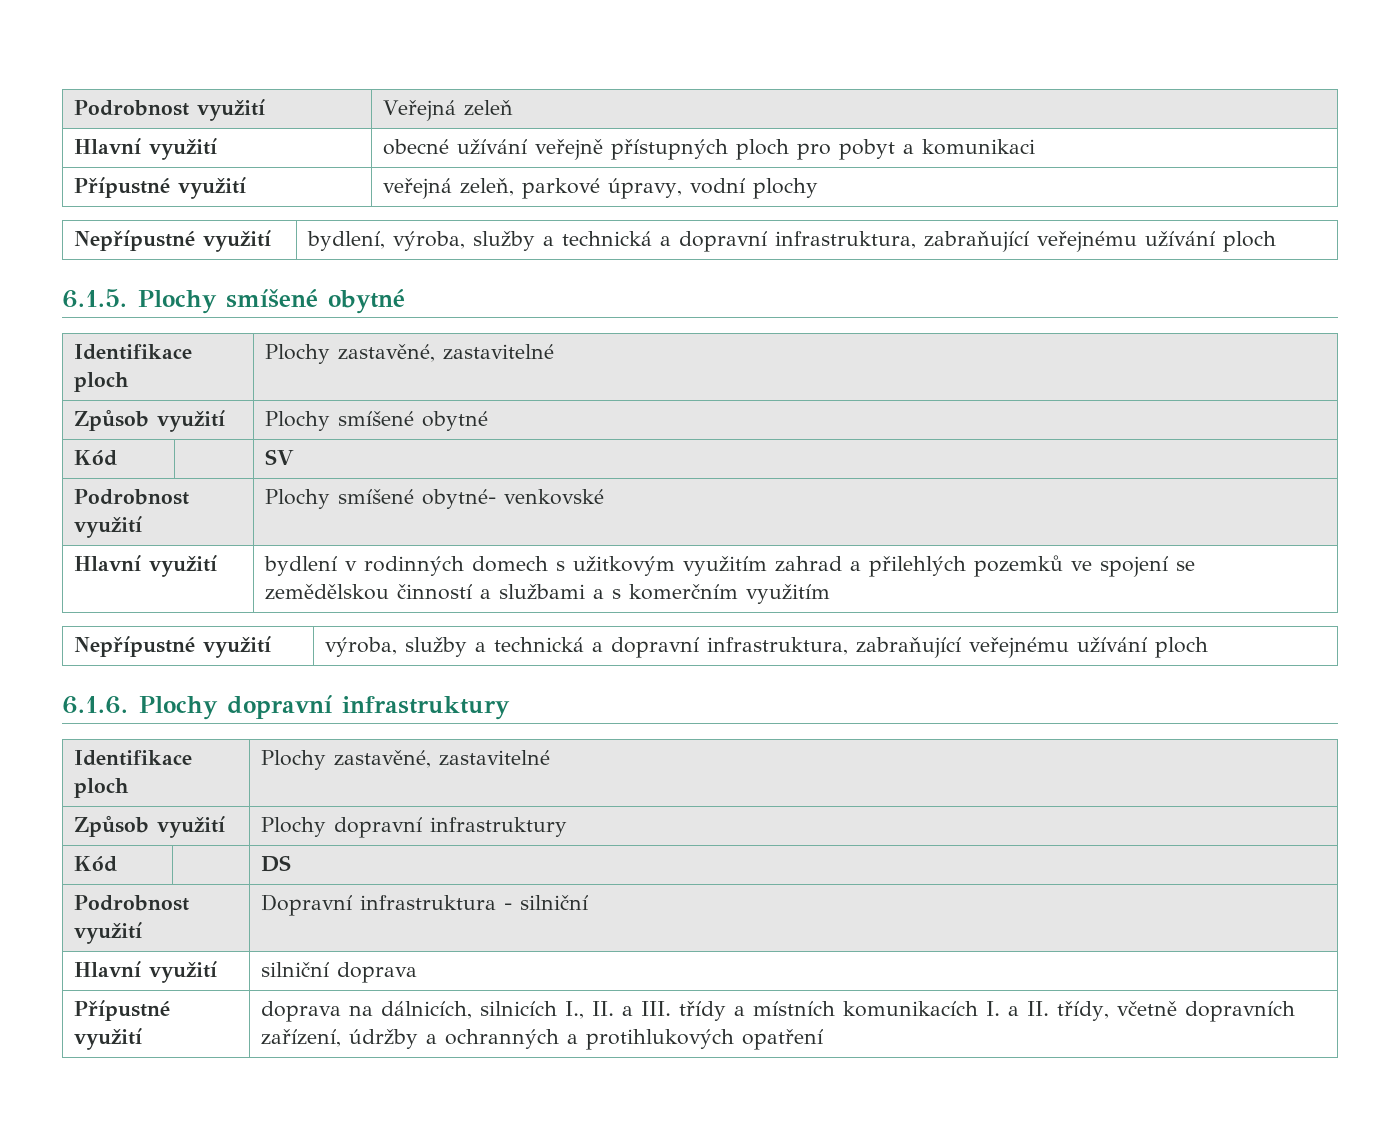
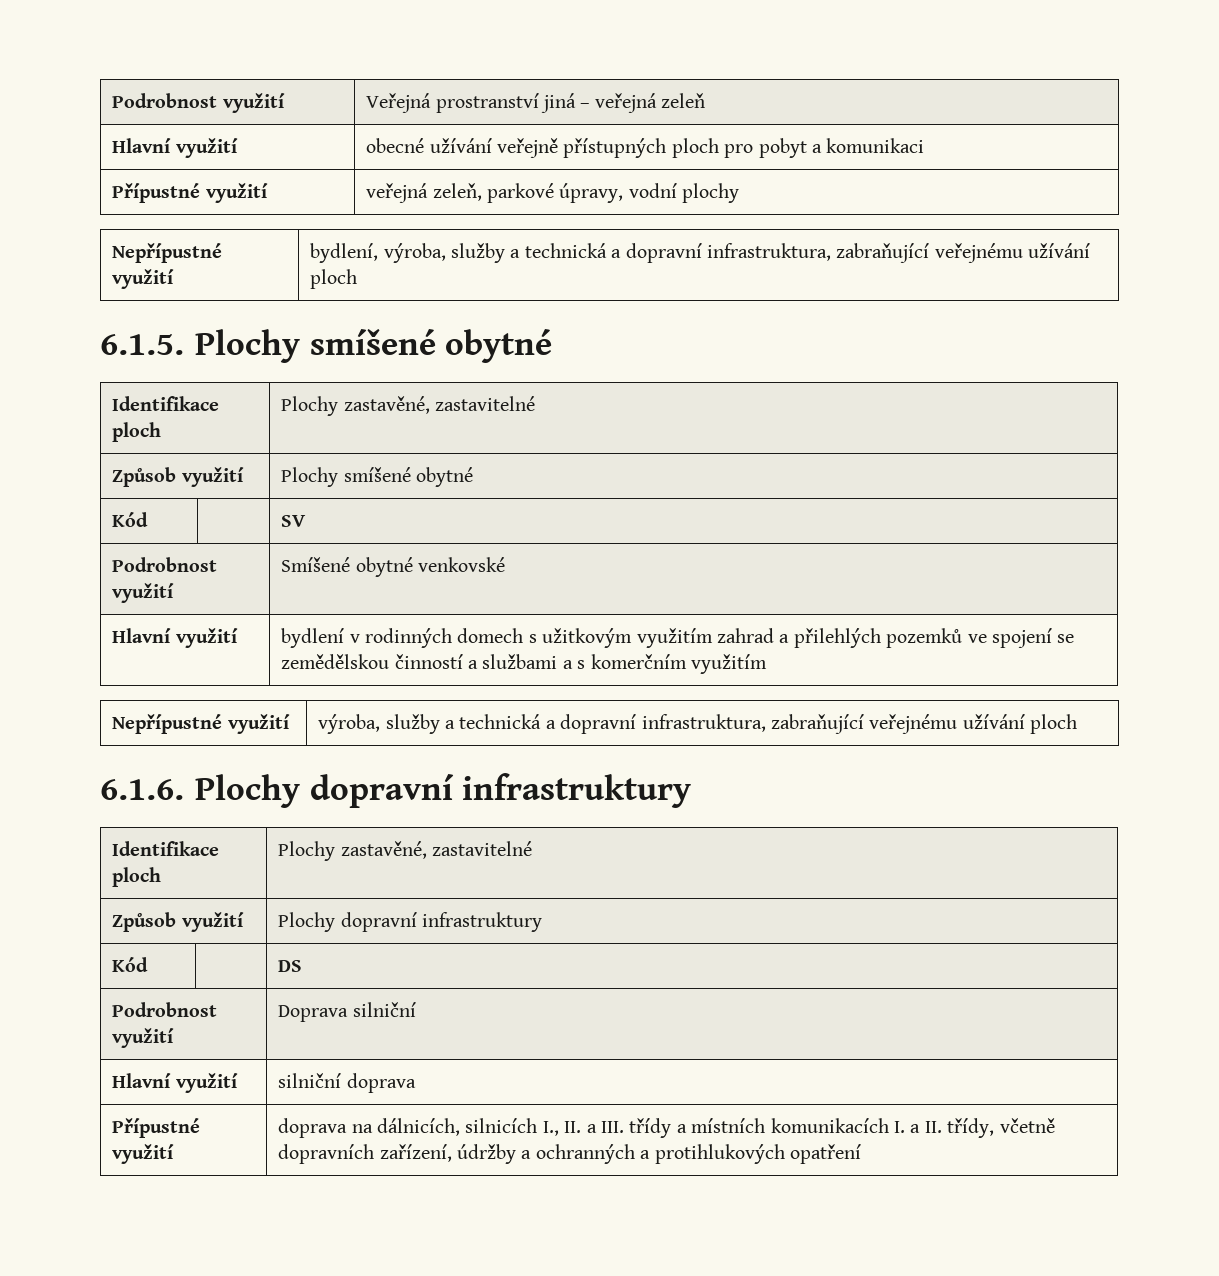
- Podrobnost využití | Veřejná zeleň
+ Podrobnost využití | Veřejná prostranství jiná – veřejná zeleň
- Podrobnost využití | Plochy smíšené obytné- venkovské
+ Podrobnost využití | Smíšené obytné venkovské
- Podrobnost využití | Dopravní infrastruktura - silniční
+ Podrobnost využití | Doprava silniční

